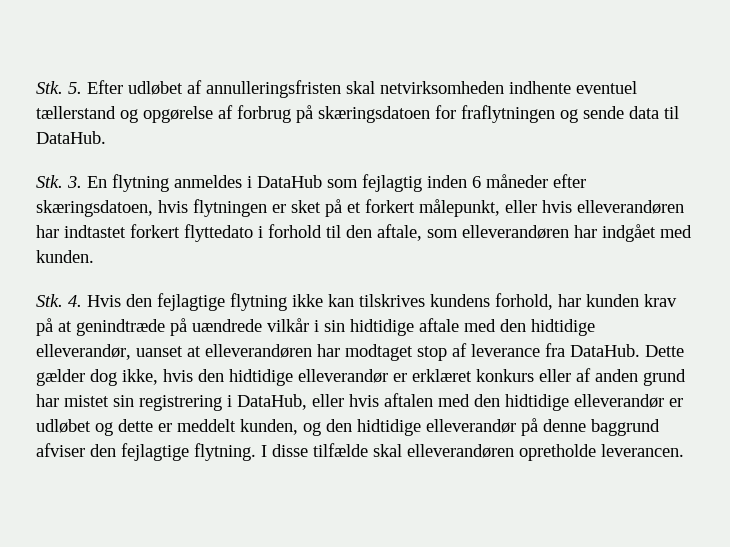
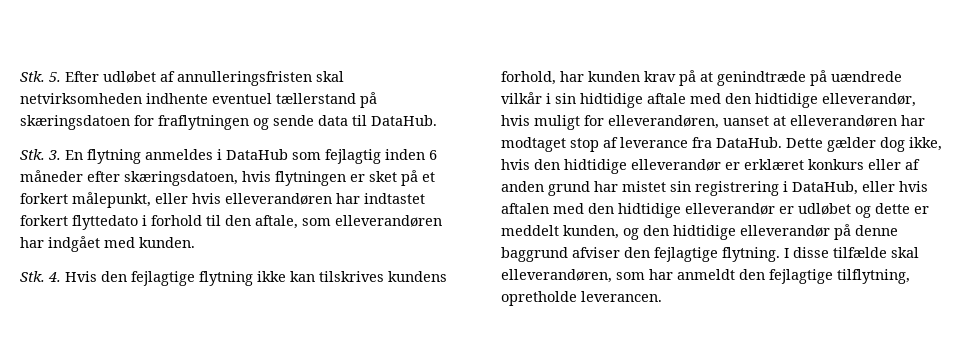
- Stk. 5. Efter udløbet af annulleringsfristen skal netvirksomheden indhente eventuel tællerstand og opgørelse af forbrug på skæringsdatoen for fraflytningen og sende data til DataHub.
+ Stk. 5. Efter udløbet af annulleringsfristen skal netvirksomheden indhente eventuel tællerstand på skæringsdatoen for fraflytningen og sende data til DataHub.
- Stk. 4. Hvis den fejlagtige flytning ikke kan tilskrives kundens forhold, har kunden krav på at genindtræde på uændrede vilkår i sin hidtidige aftale med den hidtidige elleverandør, uanset at elleverandøren har modtaget stop af leverance fra DataHub.
+ Stk. 4. Hvis den fejlagtige flytning ikke kan tilskrives kundens forhold, har kunden krav på at genindtræde på uændrede vilkår i sin hidtidige aftale med den hidtidige elleverandør, hvis muligt for elleverandøren, uanset at elleverandøren har modtaget stop af leverance fra DataHub.
- I disse tilfælde skal elleverandøren opretholde leverancen.
+ I disse tilfælde skal elleverandøren, som har anmeldt den fejlagtige tilflytning, opretholde leverancen.

